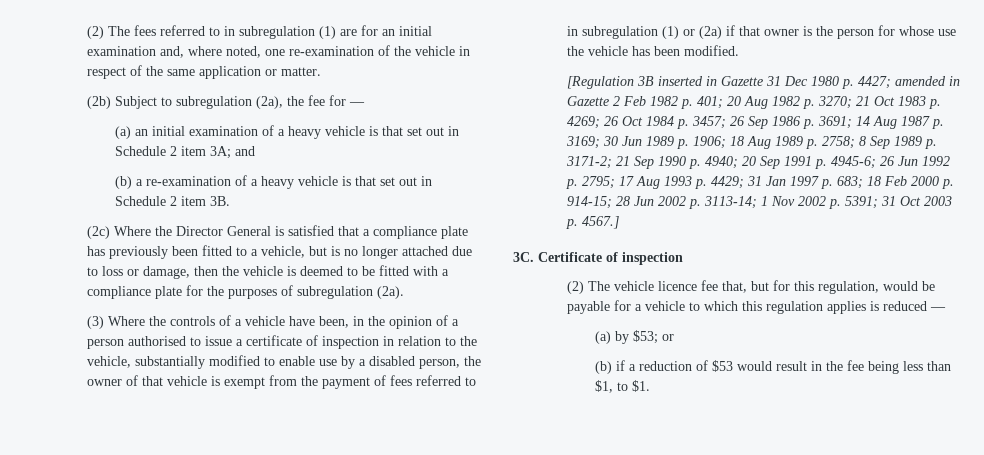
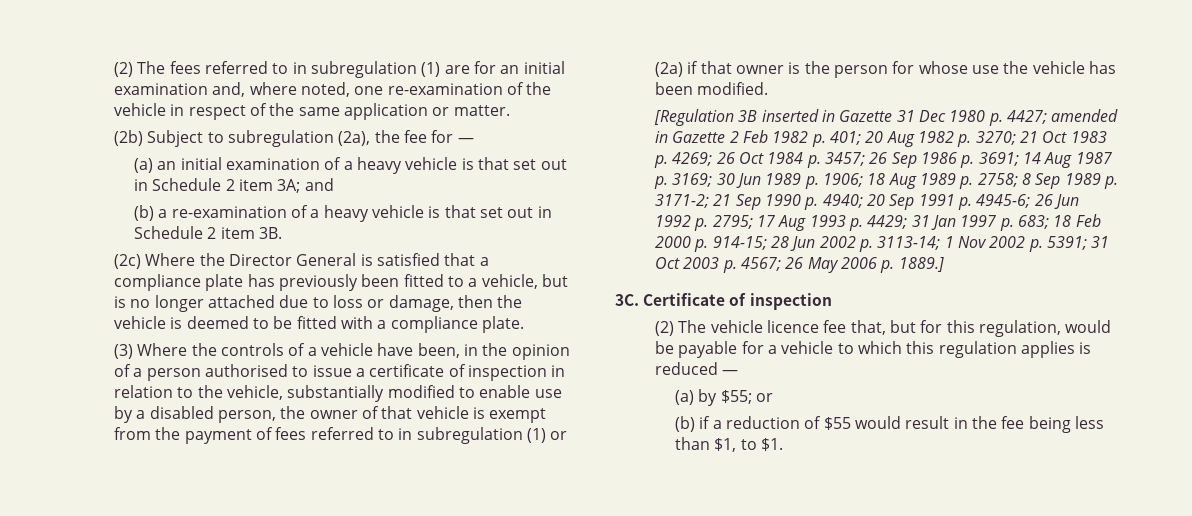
- (2c) Where the Director General is satisfied that a compliance plate has previously been fitted to a vehicle, but is no longer attached due to loss or damage, then the vehicle is deemed to be fitted with a compliance plate for the purposes of subregulation (2a).
+ (2c) Where the Director General is satisfied that a compliance plate has previously been fitted to a vehicle, but is no longer attached due to loss or damage, then the vehicle is deemed to be fitted with a compliance plate.
- 31 Oct 2003 p. 4567.]
+ 31 Oct 2003 p. 4567; 26 May 2006 p. 1889.]
- (a) by $53; or
+ (a) by $55; or
- (b) if a reduction of $53 would result in the fee being less than $1, to $1.
+ (b) if a reduction of $55 would result in the fee being less than $1, to $1.

